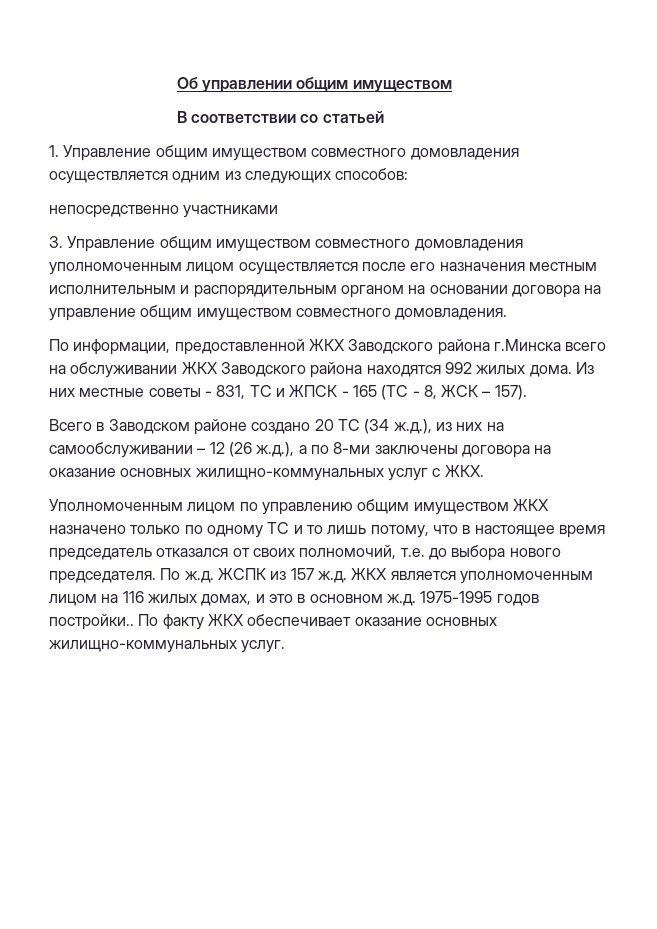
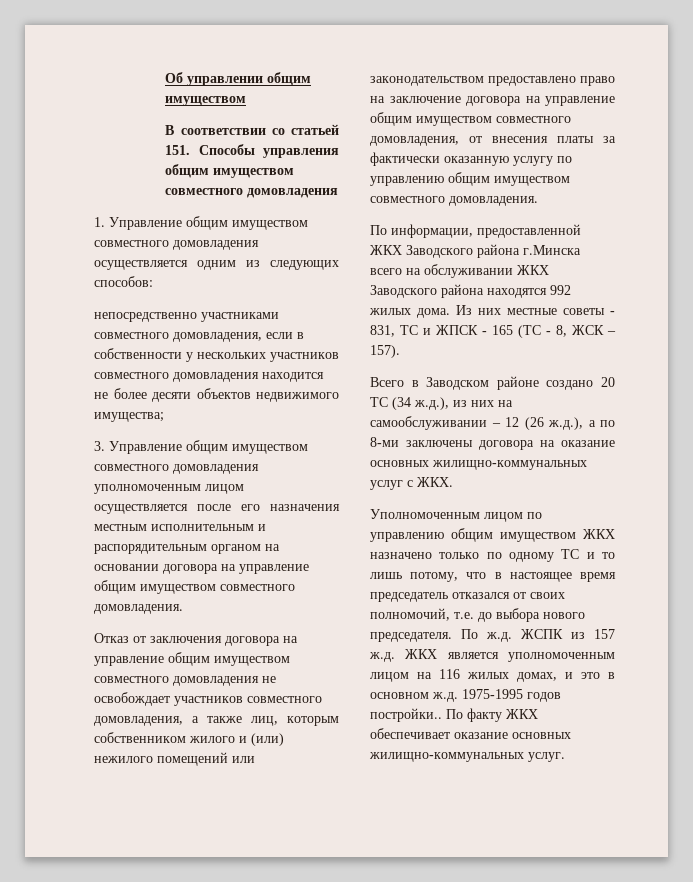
- В соответствии со статьей
+ В соответствии со статьей 151. Способы управления общим имуществом совместного домовладения
- непосредственно участниками
+ непосредственно участниками совместного домовладения, если в собственности у нескольких участников совместного домовладения находится не более десяти объектов недвижимого имущества;
+ Отказ от заключения договора на управление общим имуществом совместного домовладения не освобождает участников совместного домовладения, а также лиц, которым собственником жилого и (или) нежилого помещений или законодательством предоставлено право на заключение договора на управление общим имуществом совместного домовладения, от внесения платы за фактически оказанную услугу по управлению общим имуществом совместного домовладения.

